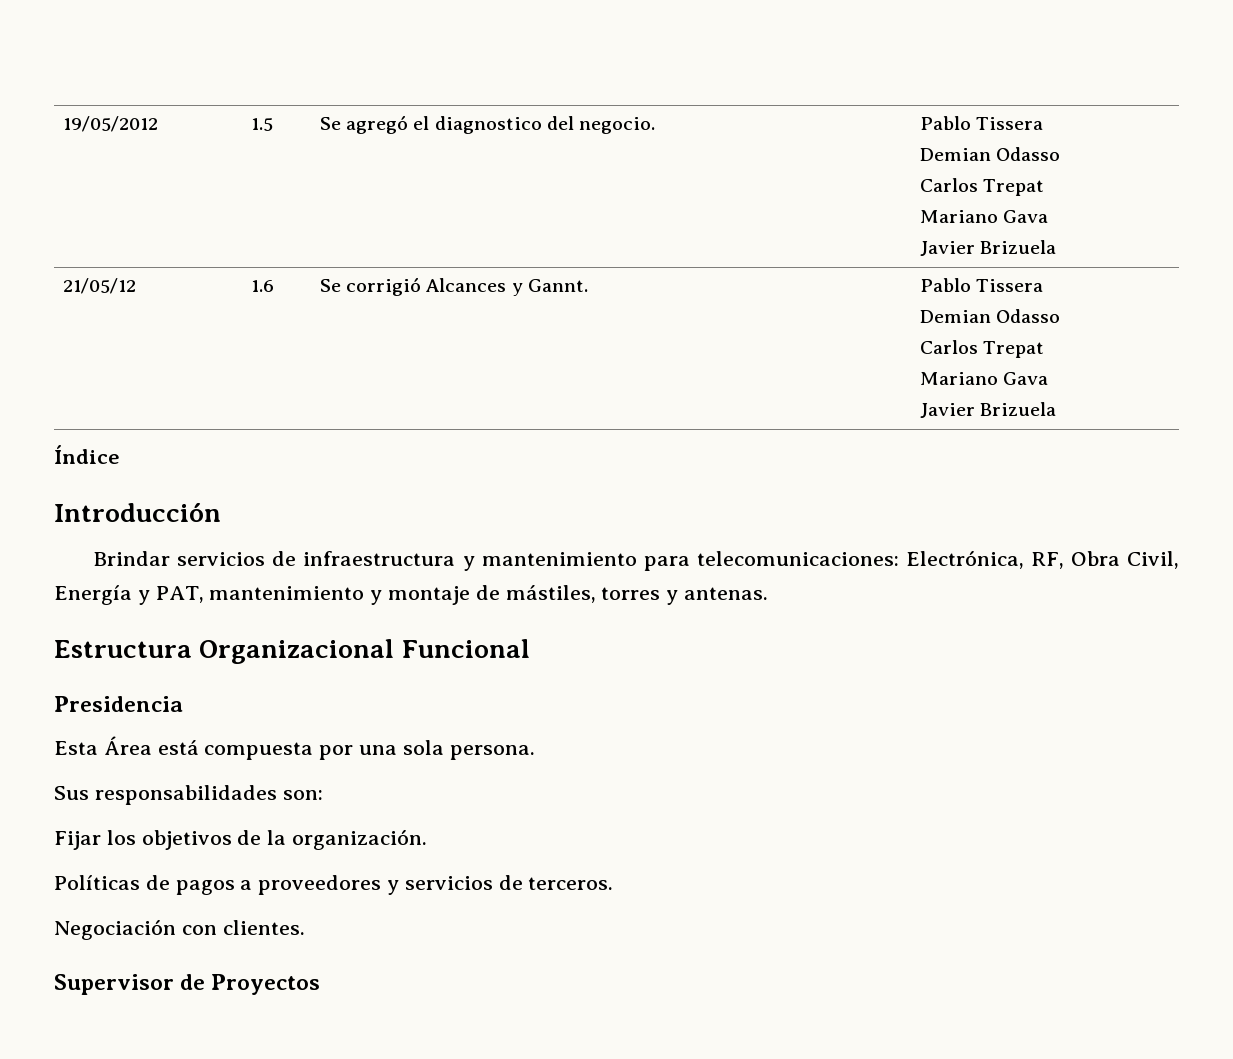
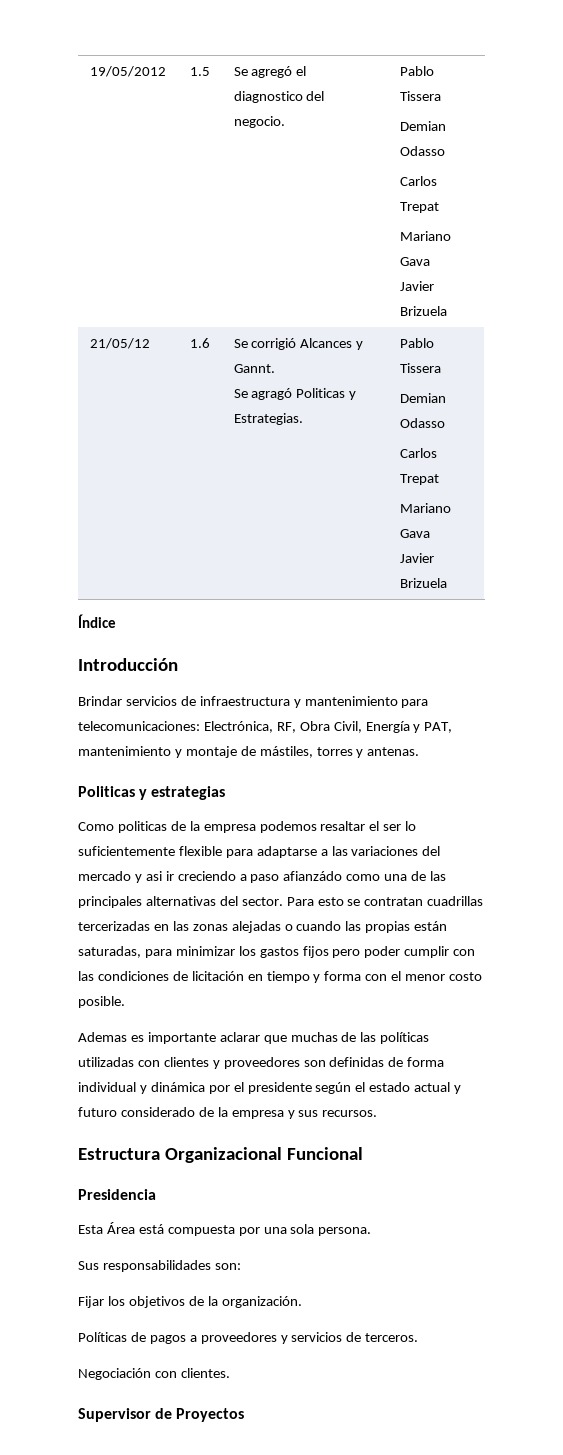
- 21/05/12 | 1.6 | Se corrigió Alcances y Gannt. | Pablo Tissera
+ 21/05/12 | 1.6 | Se corrigió Alcances y Gannt.
+ Se agragó Politicas y Estrategias. | Pablo Tissera
+ Politicas y estrategias
+ Como politicas de la empresa podemos resaltar el ser lo suficientemente flexible para adaptarse a las variaciones del mercado y asi ir creciendo a paso afianzádo como una de las principales alternativas del sector. Para esto se contratan cuadrillas tercerizadas en las zonas alejadas o cuando las propias están saturadas, para minimizar los gastos fijos pero poder cumplir con las condiciones de licitación en tiempo y forma con el menor costo posible.
+ Ademas es importante aclarar que muchas de las políticas utilizadas con clientes y proveedores son definidas de forma individual y dinámica por el presidente según el estado actual y futuro considerado de la empresa y sus recursos.

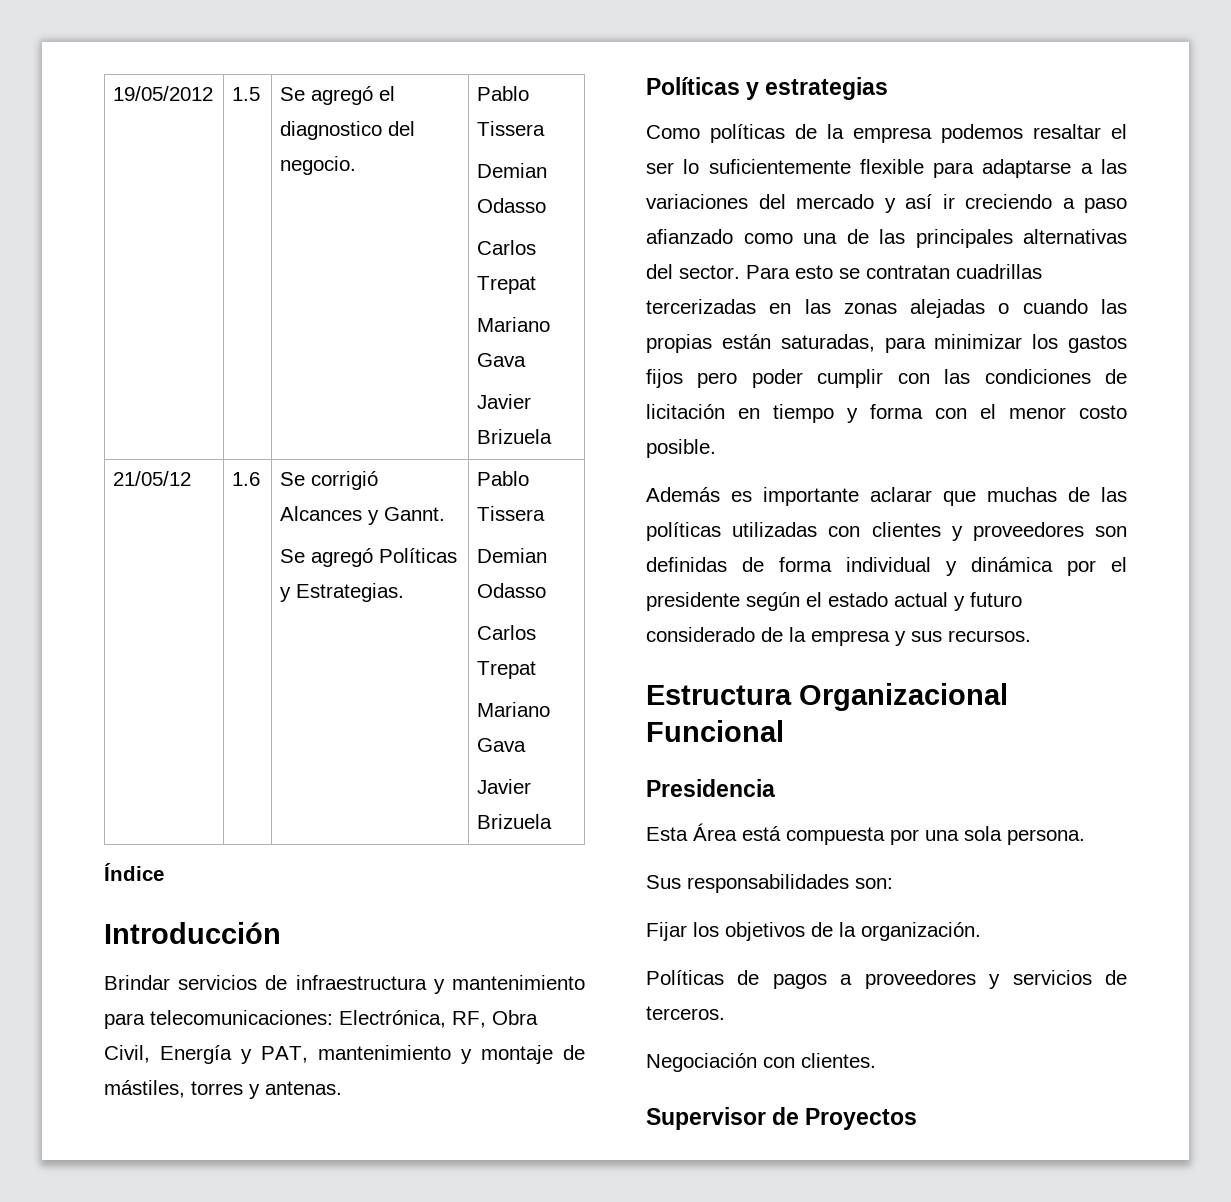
  21/05/12 | 1.6 | Se corrigió Alcances y Gannt.
- Se agragó Politicas y Estrategias. | Pablo Tissera
+ Se agregó Políticas y Estrategias. | Pablo Tissera
- Politicas y estrategias
+ Políticas y estrategias
- Como politicas de la empresa podemos resaltar el ser lo suficientemente flexible para adaptarse a las variaciones del mercado y asi ir creciendo a paso afianzádo como una de las principales alternativas del sector.
+ Como políticas de la empresa podemos resaltar el ser lo suficientemente flexible para adaptarse a las variaciones del mercado y así ir creciendo a paso afianzado como una de las principales alternativas del sector.
- Ademas es importante aclarar que muchas de las políticas utilizadas con clientes y proveedores son definidas de forma individual y dinámica por el presidente según el estado actual y futuro considerado de la empresa y sus recursos.
+ Además es importante aclarar que muchas de las políticas utilizadas con clientes y proveedores son definidas de forma individual y dinámica por el presidente según el estado actual y futuro considerado de la empresa y sus recursos.

